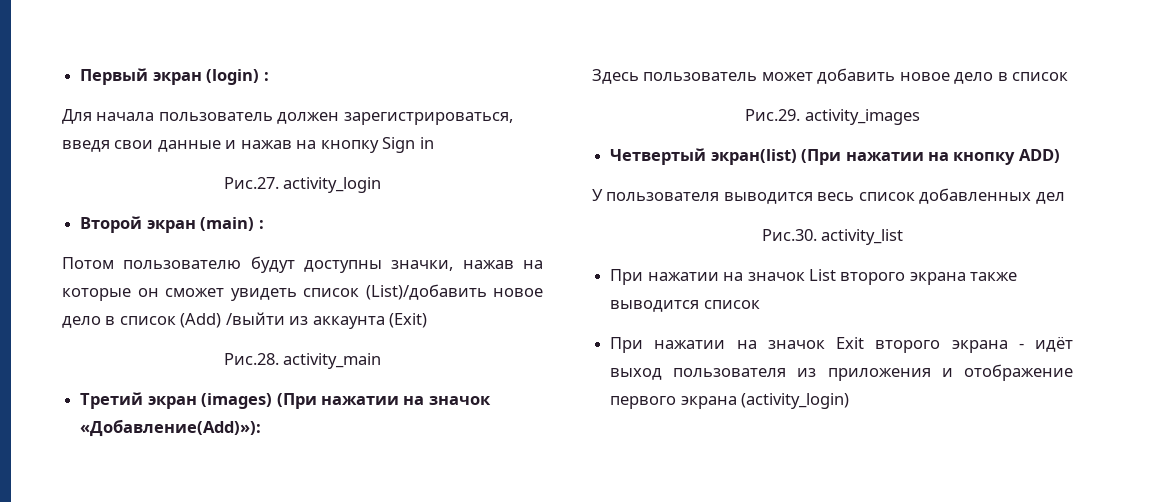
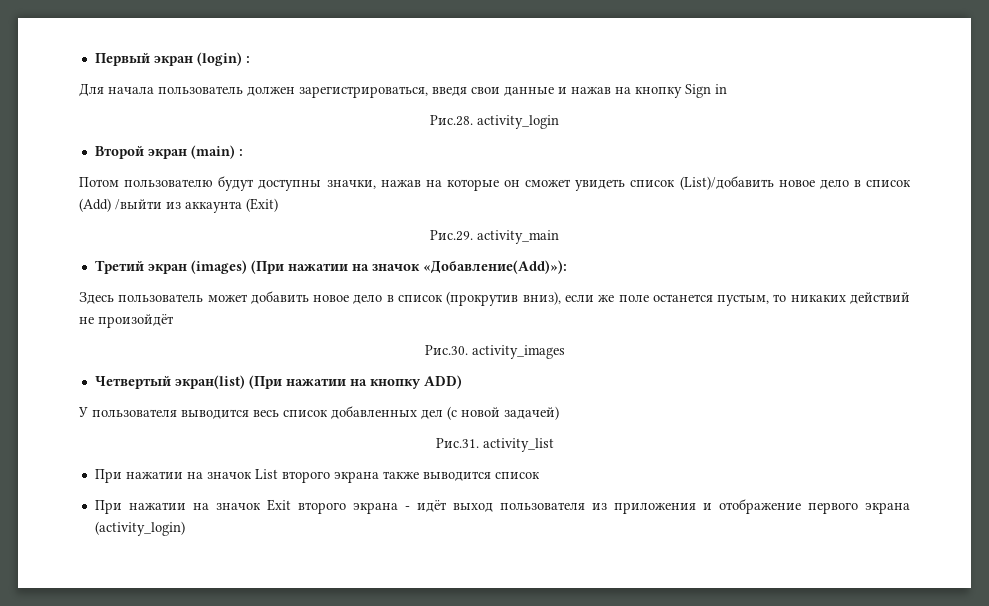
- Рис.27. activity_login
+ Рис.28. activity_login
- Рис.28. activity_main
+ Рис.29. activity_main
- Здесь пользователь может добавить новое дело в список
- Рис.29. activity_images
+ Здесь пользователь может добавить новое дело в список (прокрутив вниз), если же поле останется пустым, то никаких действий не произойдёт
+ Рис.30. activity_images
- У пользователя выводится весь список добавленных дел
- Рис.30. activity_list
+ У пользователя выводится весь список добавленных дел (с новой задачей)
+ Рис.31. activity_list

